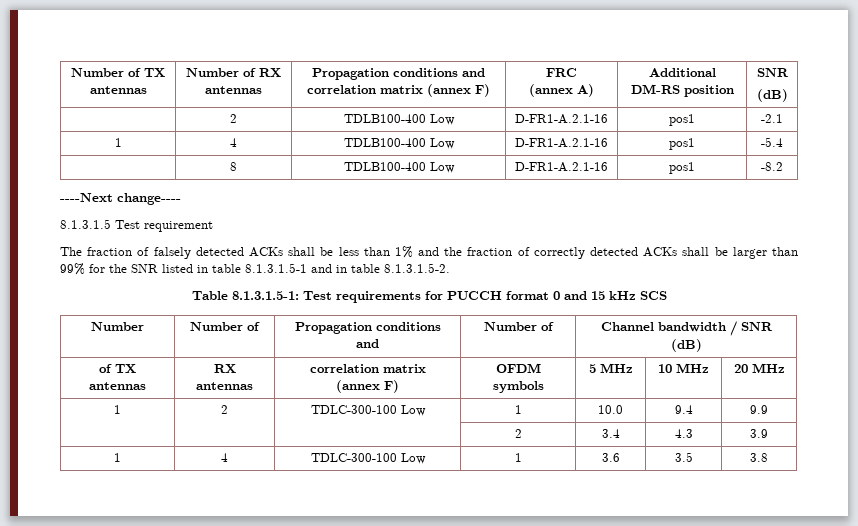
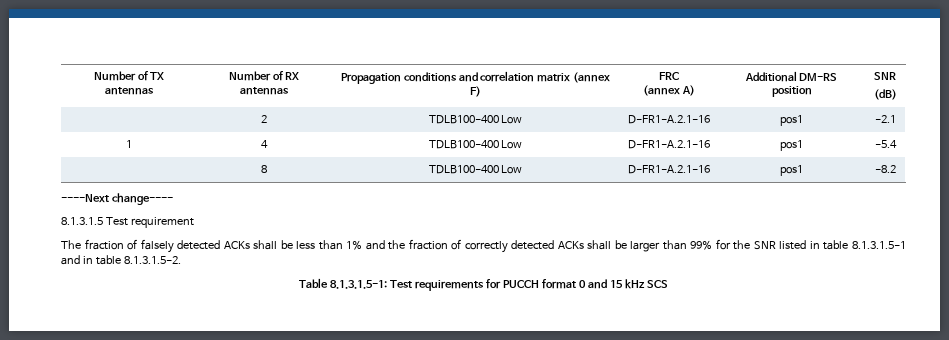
- Number | Number of | Propagation conditions and | Number of | Channel bandwidth / SNR (dB)
- of TX antennas | RX antennas | correlation matrix
- (annex F) | OFDM symbols | 5 MHz | 10 MHz | 20 MHz
- 1 | 2 | TDLC-300-100 Low | 1 | 10.0 | 9.4 | 9.9
- | | | 2 | 3.4 | 4.3 | 3.9
- 1 | 4 | TDLC-300-100 Low | 1 | 3.6 | 3.5 | 3.8

